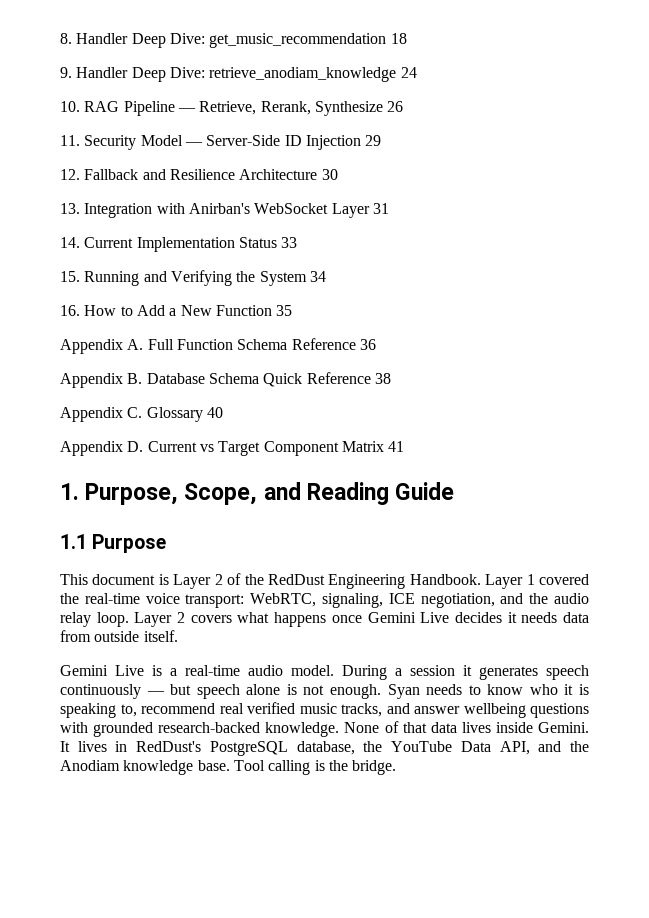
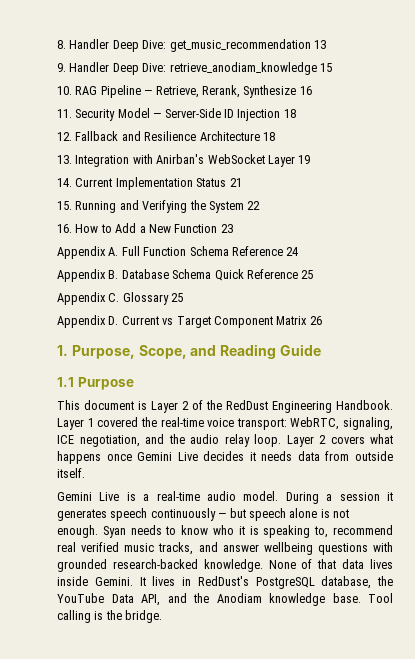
- 8. Handler Deep Dive: get_music_recommendation 18
+ 8. Handler Deep Dive: get_music_recommendation 13
- 9. Handler Deep Dive: retrieve_anodiam_knowledge 24
+ 9. Handler Deep Dive: retrieve_anodiam_knowledge 15
- 10. RAG Pipeline — Retrieve, Rerank, Synthesize 26
+ 10. RAG Pipeline — Retrieve, Rerank, Synthesize 16
- 11. Security Model — Server-Side ID Injection 29
+ 11. Security Model — Server-Side ID Injection 18
- 12. Fallback and Resilience Architecture 30
+ 12. Fallback and Resilience Architecture 18
- 13. Integration with Anirban's WebSocket Layer 31
+ 13. Integration with Anirban's WebSocket Layer 19
- 14. Current Implementation Status 33
+ 14. Current Implementation Status 21
- 15. Running and Verifying the System 34
+ 15. Running and Verifying the System 22
- 16. How to Add a New Function 35
+ 16. How to Add a New Function 23
- Appendix A. Full Function Schema Reference 36
+ Appendix A. Full Function Schema Reference 24
- Appendix B. Database Schema Quick Reference 38
+ Appendix B. Database Schema Quick Reference 25
- Appendix C. Glossary 40
+ Appendix C. Glossary 25
- Appendix D. Current vs Target Component Matrix 41
+ Appendix D. Current vs Target Component Matrix 26

